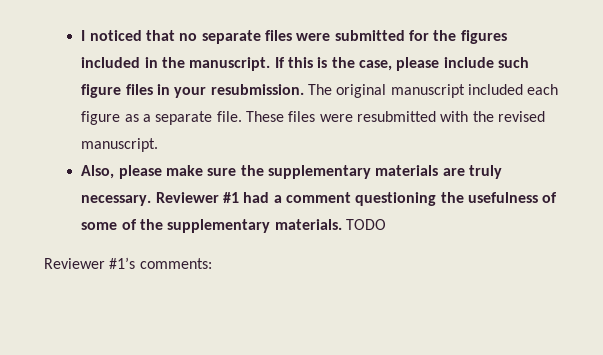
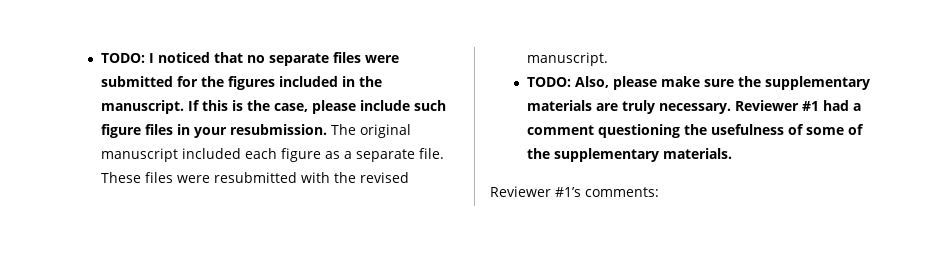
- I noticed that no separate files were submitted for the figures included in the manuscript.
+ TODO: I noticed that no separate files were submitted for the figures included in the manuscript.
- Also, please make sure the supplementary materials are truly necessary.
+ TODO: Also, please make sure the supplementary materials are truly necessary.
- TODO

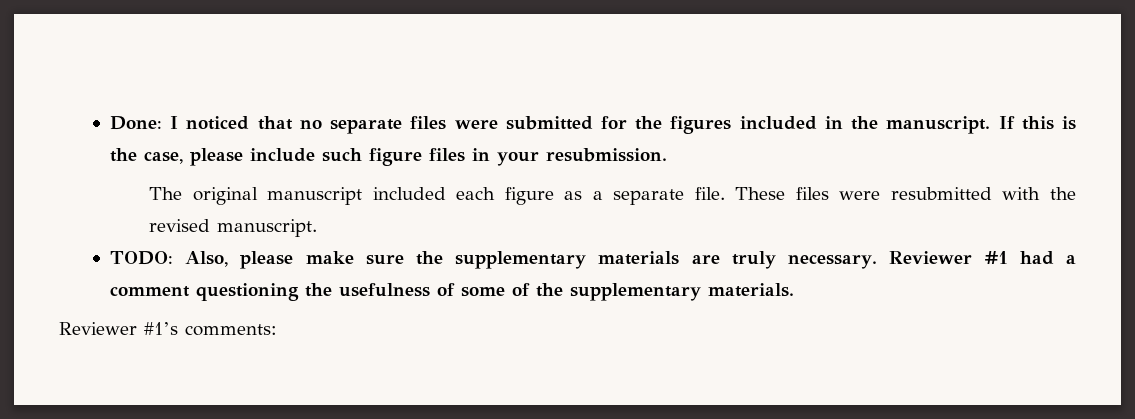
- TODO: I noticed that no separate files were submitted for the figures included in the manuscript.
+ Done: I noticed that no separate files were submitted for the figures included in the manuscript.
- If this is the case, please include such figure files in your resubmission. The original manuscript included each figure as a separate file.
+ If this is the case, please include such figure files in your resubmission.
+ The original manuscript included each figure as a separate file.

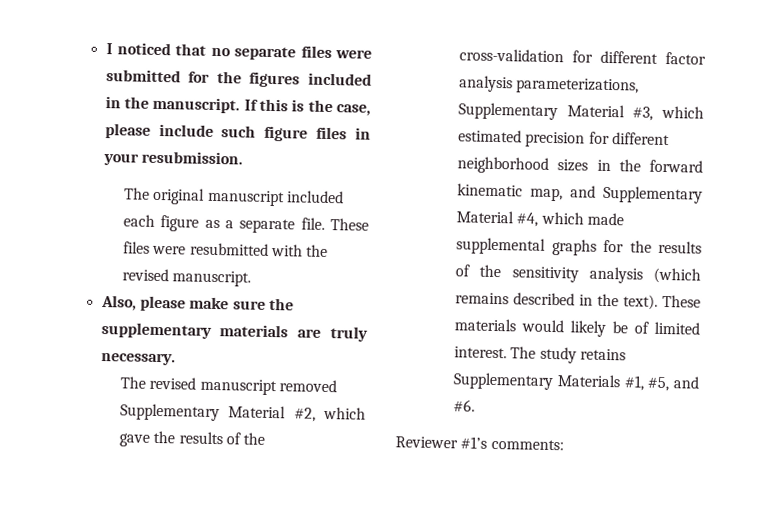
- Done: I noticed that no separate files were submitted for the figures included in the manuscript.
+ I noticed that no separate files were submitted for the figures included in the manuscript.
- TODO: Also, please make sure the supplementary materials are truly necessary. Reviewer #1 had a comment questioning the usefulness of some of the supplementary materials.
+ Also, please make sure the supplementary materials are truly necessary.
+ The revised manuscript removed Supplementary Material #2, which gave the results of the cross-validation for different factor analysis parameterizations, Supplementary Material #3, which estimated precision for different neighborhood sizes in the forward kinematic map, and Supplementary Material #4, which made supplemental graphs for the results of the sensitivity analysis (which remains described in the text). These materials would likely be of limited interest. The study retains Supplementary Materials #1, #5, and #6.

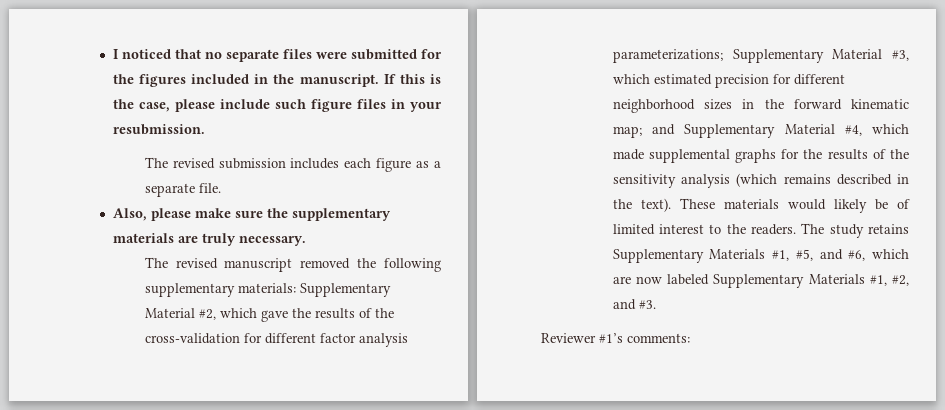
- The original manuscript included each figure as a separate file. These files were resubmitted with the revised manuscript.
+ The revised submission includes each figure as a separate file.
- The revised manuscript removed Supplementary Material #2, which gave the results of the cross-validation for different factor analysis parameterizations, Supplementary Material #3, which estimated precision for different neighborhood sizes in the forward kinematic map, and Supplementary Material #4, which made supplemental graphs for the results of the sensitivity analysis (which remains described in the text).
+ The revised manuscript removed the following supplementary materials: Supplementary Material #2, which gave the results of the cross-validation for different factor analysis parameterizations; Supplementary Material #3, which estimated precision for different neighborhood sizes in the forward kinematic map; and Supplementary Material #4, which made supplemental graphs for the results of the sensitivity analysis (which remains described in the text).
- These materials would likely be of limited interest.
+ These materials would likely be of limited interest to the readers.
- The study retains Supplementary Materials #1, #5, and #6.
+ The study retains Supplementary Materials #1, #5, and #6, which are now labeled Supplementary Materials #1, #2, and #3.

